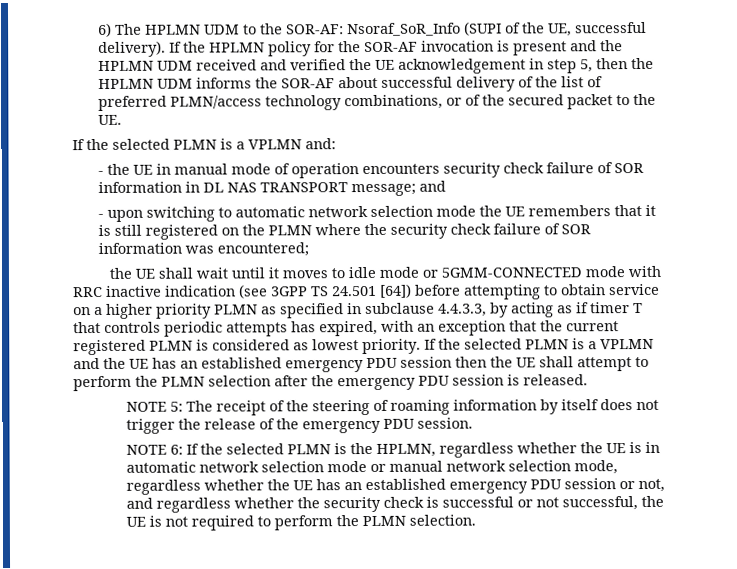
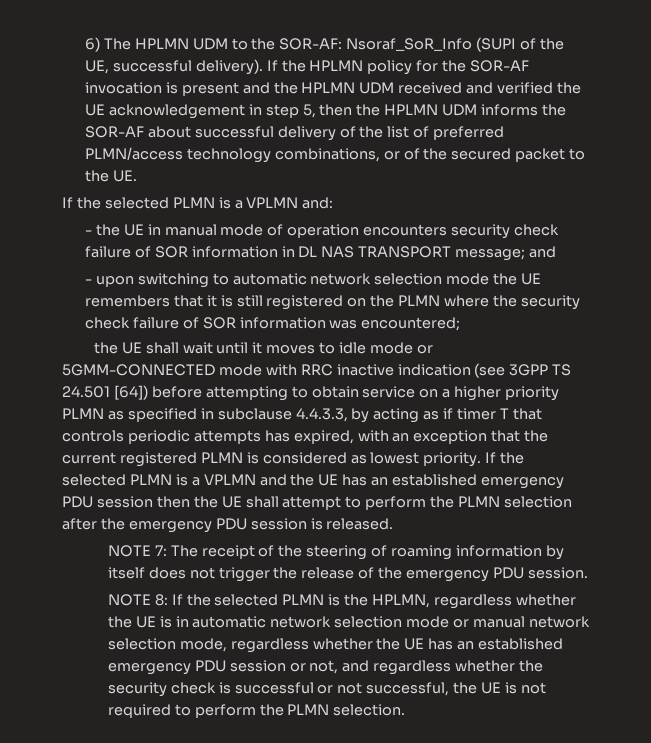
- NOTE 5: The receipt of the steering of roaming information by itself does not trigger the release of the emergency PDU session.
+ NOTE 7: The receipt of the steering of roaming information by itself does not trigger the release of the emergency PDU session.
- NOTE 6: If the selected PLMN is the HPLMN, regardless whether the UE is in automatic network selection mode or manual network selection mode, regardless whether the UE has an established emergency PDU session or not, and regardless whether the security check is successful or not successful, the UE is not required to perform the PLMN selection.
+ NOTE 8: If the selected PLMN is the HPLMN, regardless whether the UE is in automatic network selection mode or manual network selection mode, regardless whether the UE has an established emergency PDU session or not, and regardless whether the security check is successful or not successful, the UE is not required to perform the PLMN selection.

